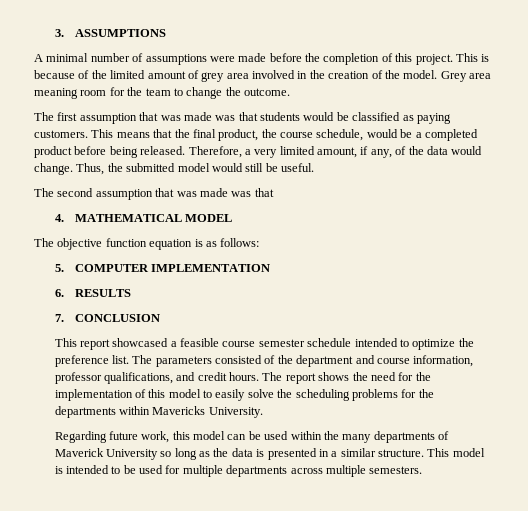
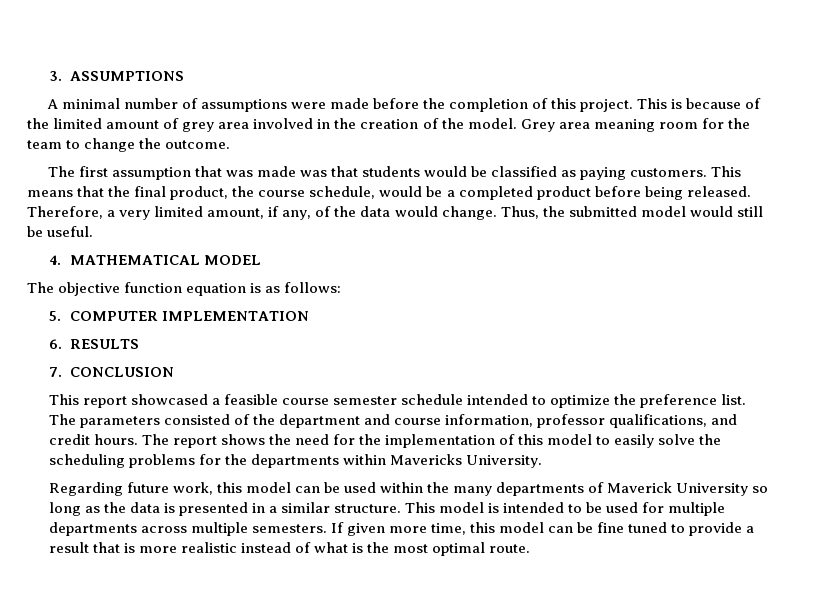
- The second assumption that was made was that
+ If given more time, this model can be fine tuned to provide a result that is more realistic instead of what is the most optimal route.

